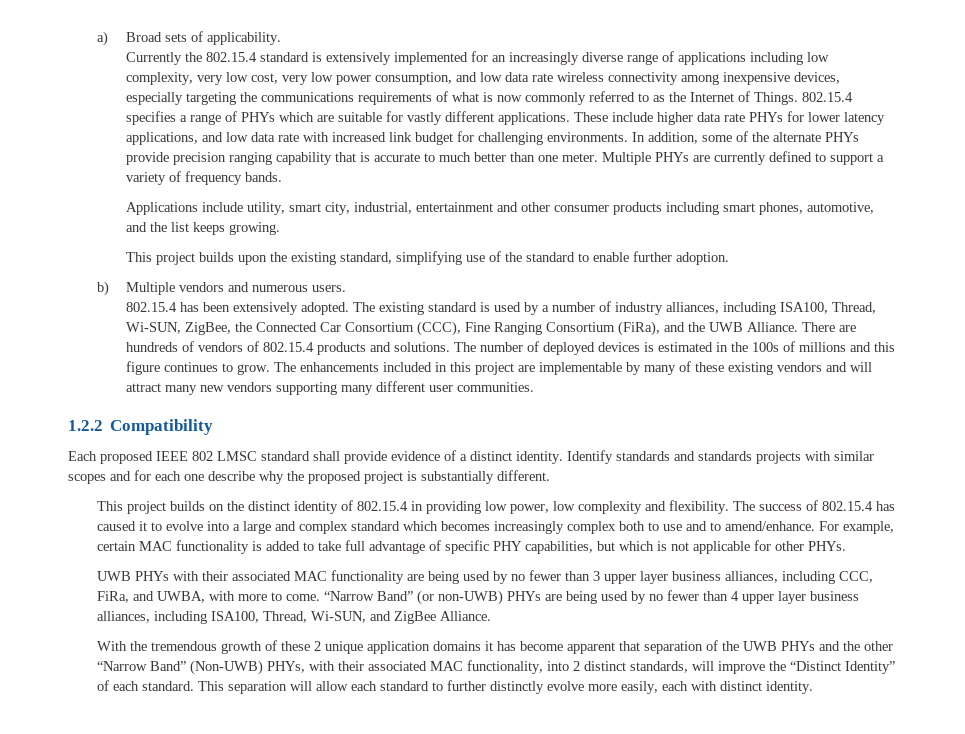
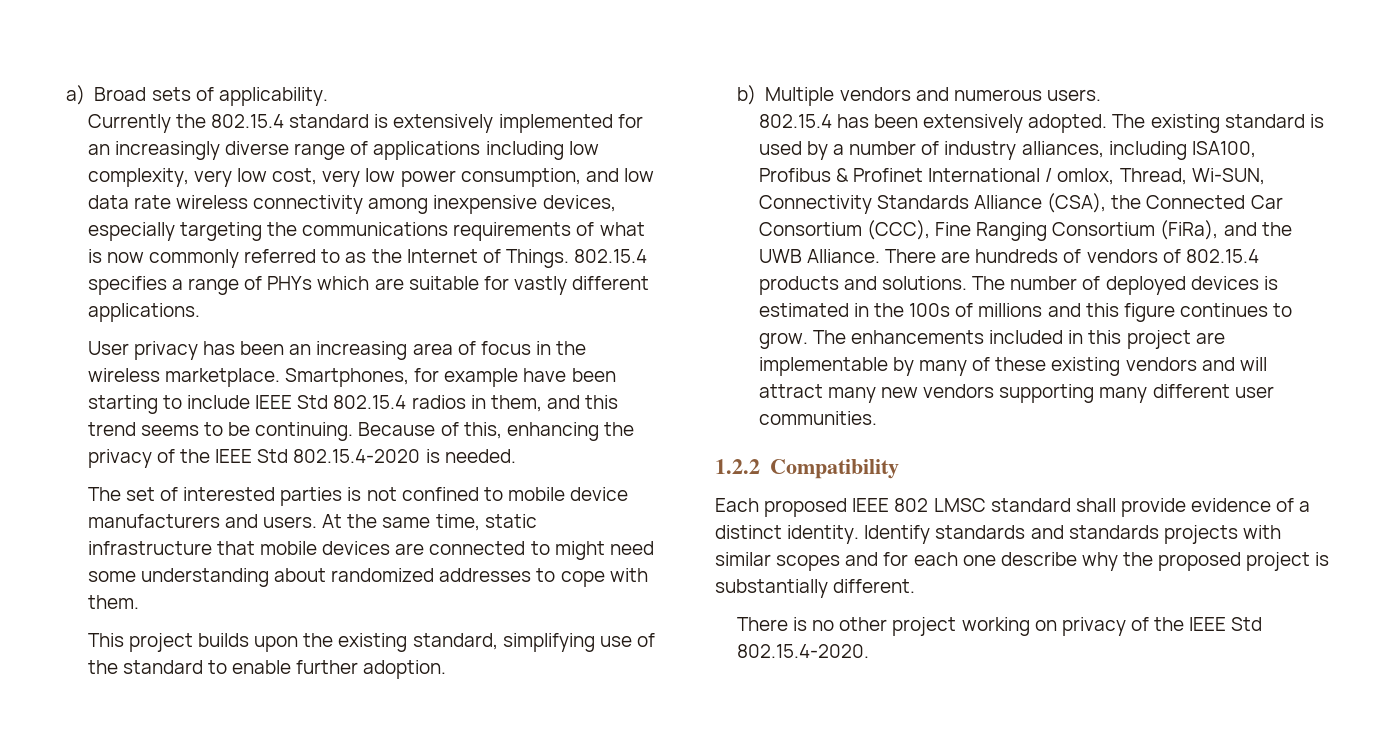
- 802.15.4 specifies a range of PHYs which are suitable for vastly different applications. These include higher data rate PHYs for lower latency applications, and low data rate with increased link budget for challenging environments. In addition, some of the alternate PHYs provide precision ranging capability that is accurate to much better than one meter. Multiple PHYs are currently defined to support a variety of frequency bands.
- Applications include utility, smart city, industrial, entertainment and other consumer products including smart phones, automotive, and the list keeps growing.
+ 802.15.4 specifies a range of PHYs which are suitable for vastly different applications.
+ User privacy has been an increasing area of focus in the wireless marketplace. Smartphones, for example have been starting to include IEEE Std 802.15.4 radios in them, and this trend seems to be continuing. Because of this, enhancing the privacy of the IEEE Std 802.15.4-2020 is needed.
+ The set of interested parties is not confined to mobile device manufacturers and users. At the same time, static infrastructure that mobile devices are connected to might need some understanding about randomized addresses to cope with them.
- The existing standard is used by a number of industry alliances, including ISA100, Thread, Wi-SUN, ZigBee, the Connected Car Consortium (CCC), Fine Ranging Consortium (FiRa), and the UWB Alliance.
+ The existing standard is used by a number of industry alliances, including ISA100, Profibus & Profinet International / omlox, Thread, Wi-SUN, Connectivity Standards Alliance (CSA), the Connected Car Consortium (CCC), Fine Ranging Consortium (FiRa), and the UWB Alliance.
- This project builds on the distinct identity of 802.15.4 in providing low power, low complexity and flexibility. The success of 802.15.4 has caused it to evolve into a large and complex standard which becomes increasingly complex both to use and to amend/enhance. For example, certain MAC functionality is added to take full advantage of specific PHY capabilities, but which is not applicable for other PHYs.
- UWB PHYs with their associated MAC functionality are being used by no fewer than 3 upper layer business alliances, including CCC, FiRa, and UWBA, with more to come. “Narrow Band” (or non-UWB) PHYs are being used by no fewer than 4 upper layer business alliances, including ISA100, Thread, Wi-SUN, and ZigBee Alliance.
- With the tremendous growth of these 2 unique application domains it has become apparent that separation of the UWB PHYs and the other “Narrow Band” (Non-UWB) PHYs, with their associated MAC functionality, into 2 distinct standards, will improve the “Distinct Identity” of each standard. This separation will allow each standard to further distinctly evolve more easily, each with distinct identity.
+ There is no other project working on privacy of the IEEE Std 802.15.4-2020.

